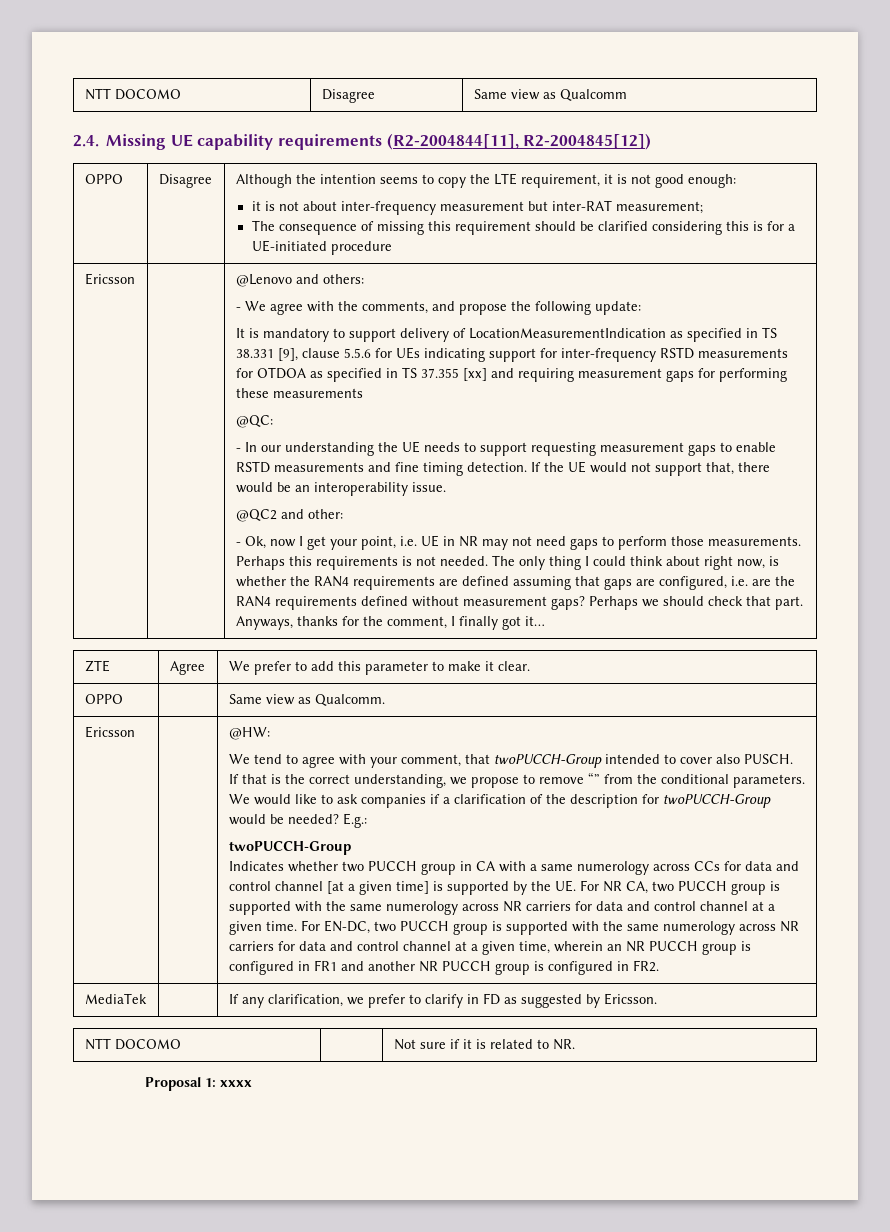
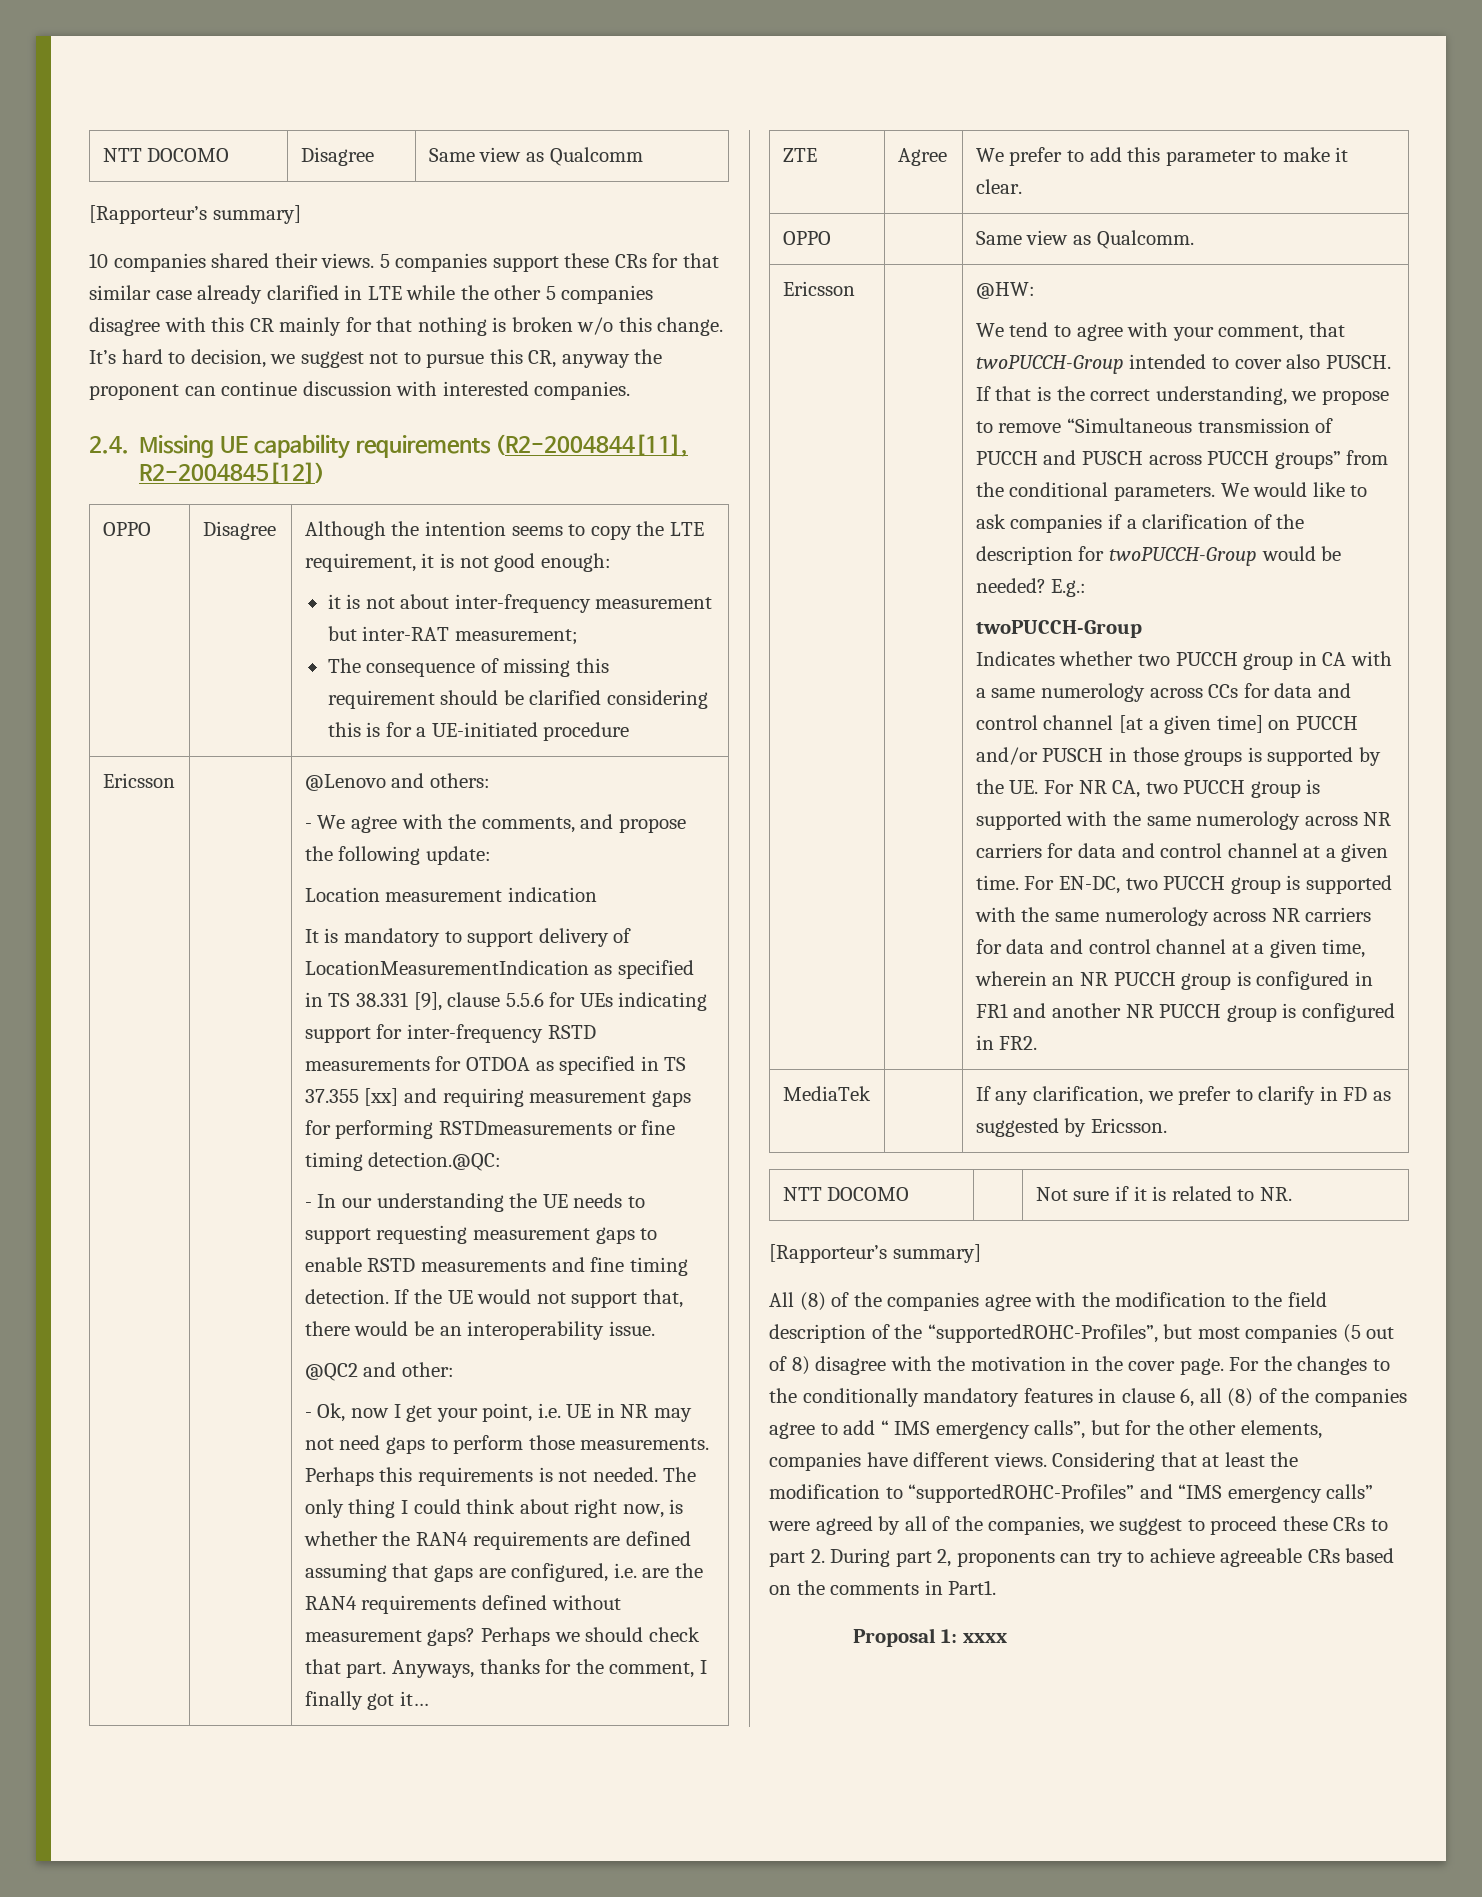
  NTT DOCOMO | Disagree | Same view as Qualcomm
+ [Rapporteur’s summary]
+ 10 companies shared their views. 5 companies support these CRs for that similar case already clarified in LTE while the other 5 companies disagree with this CR mainly for that nothing is broken w/o this change. It’s hard to decision, we suggest not to pursue this CR, anyway the proponent can continue discussion with interested companies.
+ Location measurement indication
- It is mandatory to support delivery of LocationMeasurementIndication as specified in TS 38.331 [9], clause 5.5.6 for UEs indicating support for inter-frequency RSTD measurements for OTDOA as specified in TS 37.355 [xx] and requiring measurement gaps for performing these measurements
- @QC:
+ It is mandatory to support delivery of LocationMeasurementIndication as specified in TS 38.331 [9], clause 5.5.6 for UEs indicating support for inter-frequency RSTD measurements for OTDOA as specified in TS 37.355 [xx] and requiring measurement gaps for performing RSTDmeasurements or fine timing detection.@QC:
- If that is the correct understanding, we propose to remove “” from the conditional parameters.
+ If that is the correct understanding, we propose to remove “Simultaneous transmission of PUCCH and PUSCH across PUCCH groups” from the conditional parameters.
- Indicates whether two PUCCH group in CA with a same numerology across CCs for data and control channel [at a given time] is supported by the UE. For NR CA, two PUCCH group is supported with the same numerology across NR carriers for data and control channel at a given time.
+ Indicates whether two PUCCH group in CA with a same numerology across CCs for data and control channel [at a given time] on PUCCH and/or PUSCH in those groups is supported by the UE. For NR CA, two PUCCH group is supported with the same numerology across NR carriers for data and control channel at a given time.
  NTT DOCOMO | | Not sure if it is related to NR.
+ [Rapporteur’s summary]
+ All (8) of the companies agree with the modification to the field description of the “supportedROHC-Profiles”, but most companies (5 out of 8) disagree with the motivation in the cover page. For the changes to the conditionally mandatory features in clause 6, all (8) of the companies agree to add “ IMS emergency calls”, but for the other elements, companies have different views. Considering that at least the modification to “supportedROHC-Profiles” and “IMS emergency calls” were agreed by all of the companies, we suggest to proceed these CRs to part 2. During part 2, proponents can try to achieve agreeable CRs based on the comments in Part1.

